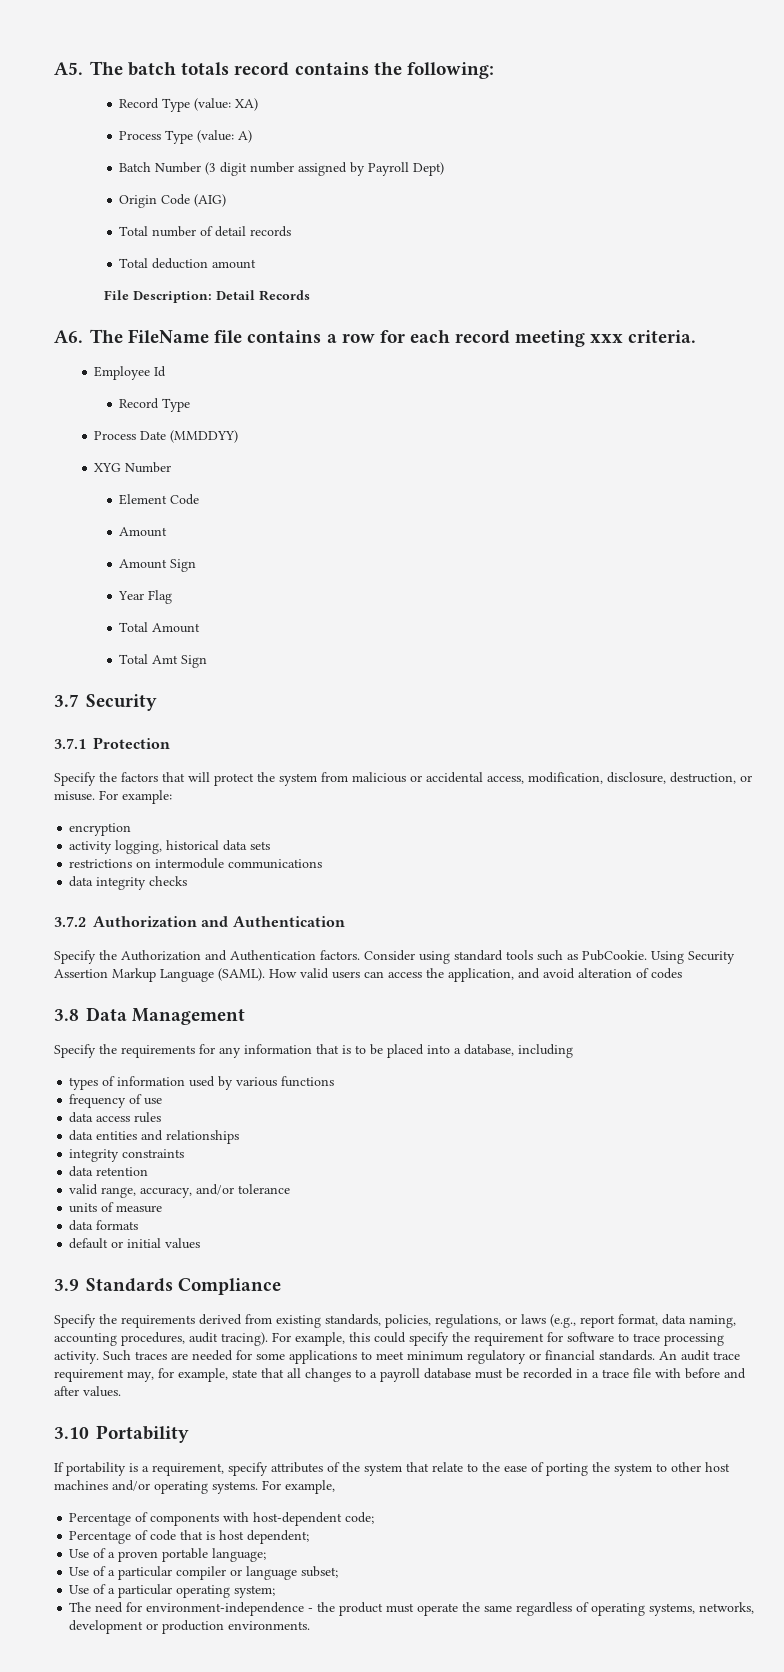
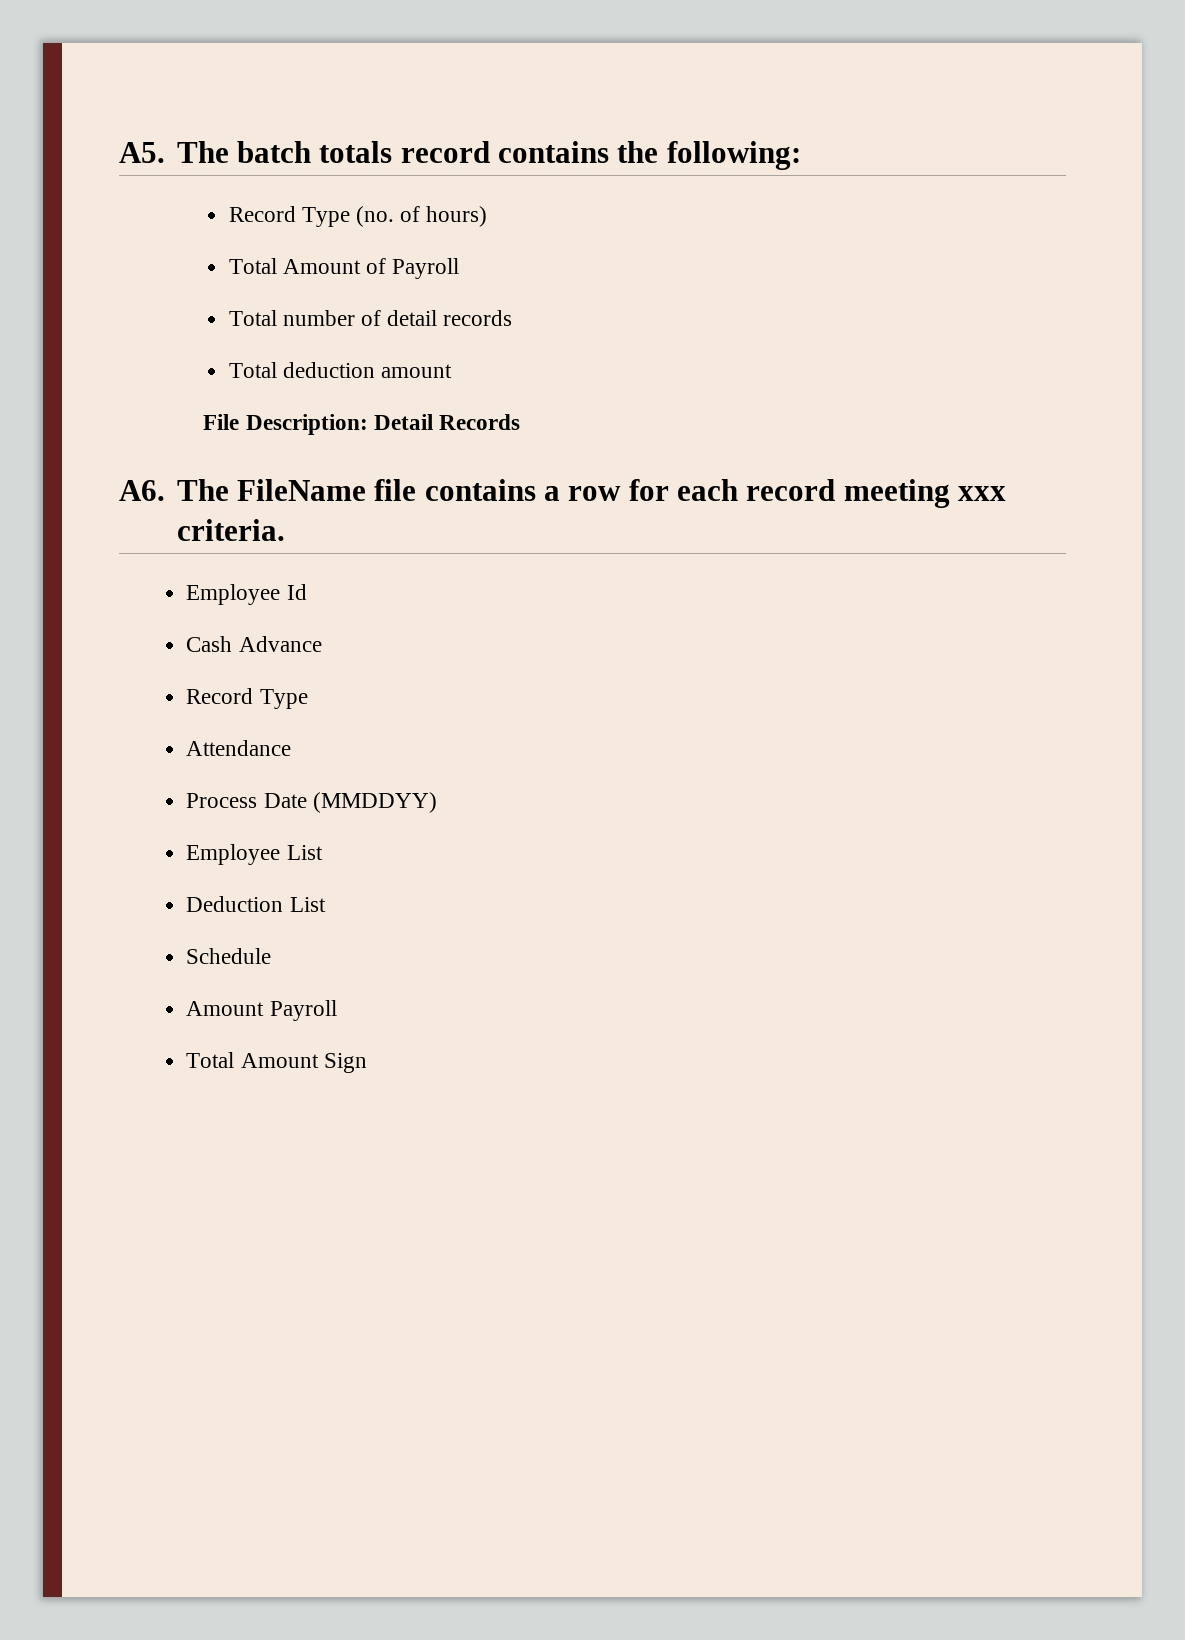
- Record Type (value: XA)
- Process Type (value: A)
- Batch Number (3 digit number assigned by Payroll Dept)
- Origin Code (AIG)
+ Record Type (no. of hours)
+ Total Amount of Payroll
  Employee Id
+ Cash Advance
  Record Type
+ Attendance
- XYG Number
- Element Code
- Amount
- Amount Sign
- Year Flag
- Total Amount
- Total Amt Sign
- 3.7 Security
- 3.7.1 Protection
- Specify the factors that will protect the system from malicious or accidental access, modification, disclosure, destruction, or misuse. For example:
- encryption
- activity logging, historical data sets
- restrictions on intermodule communications
- data integrity checks
- 3.7.2 Authorization and Authentication
- Specify the Authorization and Authentication factors. Consider using standard tools such as PubCookie. Using Security Assertion Markup Language (SAML). How valid users can access the application, and avoid alteration of codes
- 3.8 Data Management
- Specify the requirements for any information that is to be placed into a database, including
- types of information used by various functions
- frequency of use
- data access rules
- data entities and relationships
- integrity constraints
- data retention
- valid range, accuracy, and/or tolerance
- units of measure
- data formats
- default or initial values
- 3.9 Standards Compliance
- Specify the requirements derived from existing standards, policies, regulations, or laws (e.g., report format, data naming, accounting procedures, audit tracing). For example, this could specify the requirement for software to trace processing activity. Such traces are needed for some applications to meet minimum regulatory or financial standards. An audit trace requirement may, for example, state that all changes to a payroll database must be recorded in a trace file with before and after values.
- 3.10 Portability
- If portability is a requirement, specify attributes of the system that relate to the ease of porting the system to other host machines and/or operating systems. For example,
- Percentage of components with host-dependent code;
- Percentage of code that is host dependent;
- Use of a proven portable language;
- Use of a particular compiler or language subset;
- Use of a particular operating system;
- The need for environment-independence - the product must operate the same regardless of operating systems, networks, development or production environments.
+ Employee List
+ Deduction List
+ Schedule
+ Amount Payroll
+ Total Amount Sign

